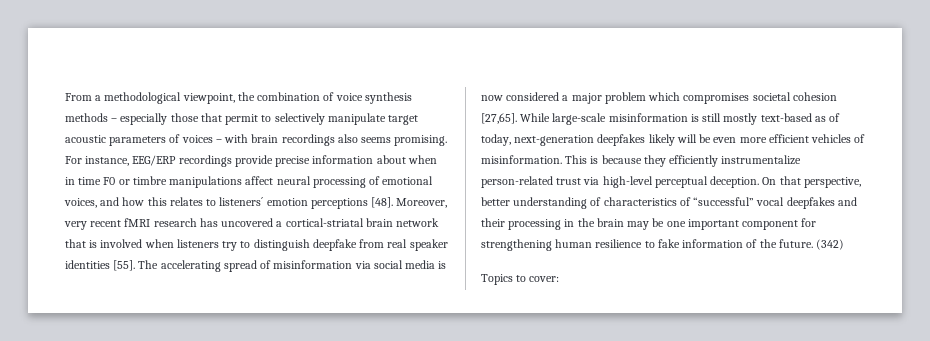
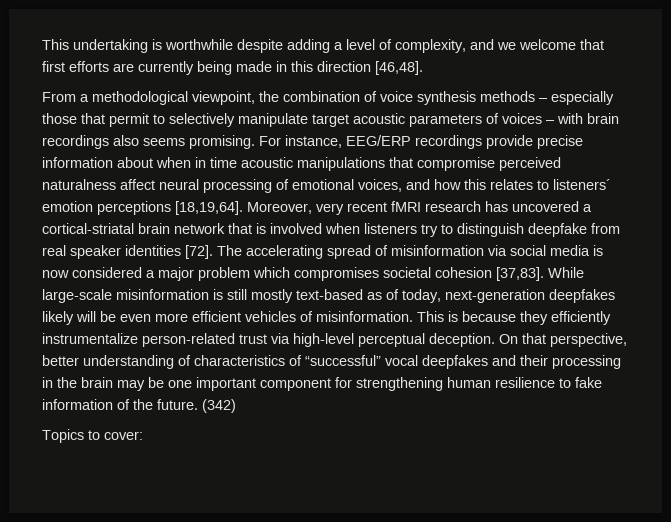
+ This undertaking is worthwhile despite adding a level of complexity, and we welcome that first efforts are currently being made in this direction [46,48].
- For instance, EEG/ERP recordings provide precise information about when in time F0 or timbre manipulations affect neural processing of emotional voices, and how this relates to listeners´ emotion perceptions [48].
+ For instance, EEG/ERP recordings provide precise information about when in time acoustic manipulations that compromise perceived naturalness affect neural processing of emotional voices, and how this relates to listeners´ emotion perceptions [18,19,64].
- Moreover, very recent fMRI research has uncovered a cortical-striatal brain network that is involved when listeners try to distinguish deepfake from real speaker identities [55].
+ Moreover, very recent fMRI research has uncovered a cortical-striatal brain network that is involved when listeners try to distinguish deepfake from real speaker identities [72].
- The accelerating spread of misinformation via social media is now considered a major problem which compromises societal cohesion [27,65].
+ The accelerating spread of misinformation via social media is now considered a major problem which compromises societal cohesion [37,83].

